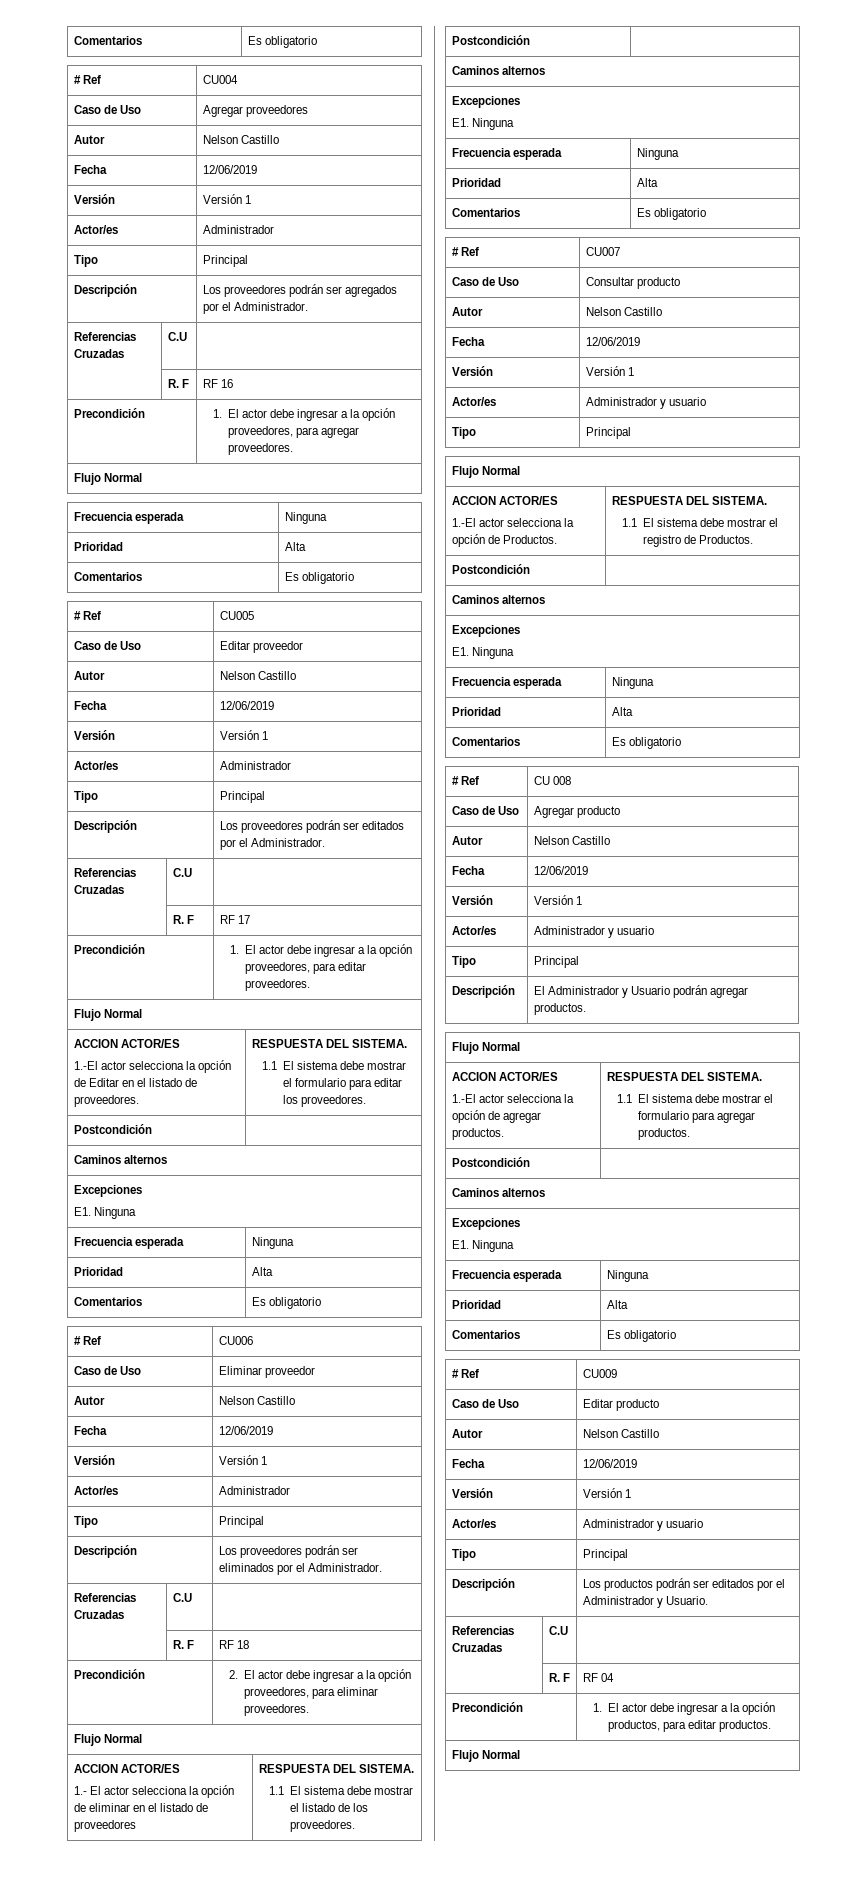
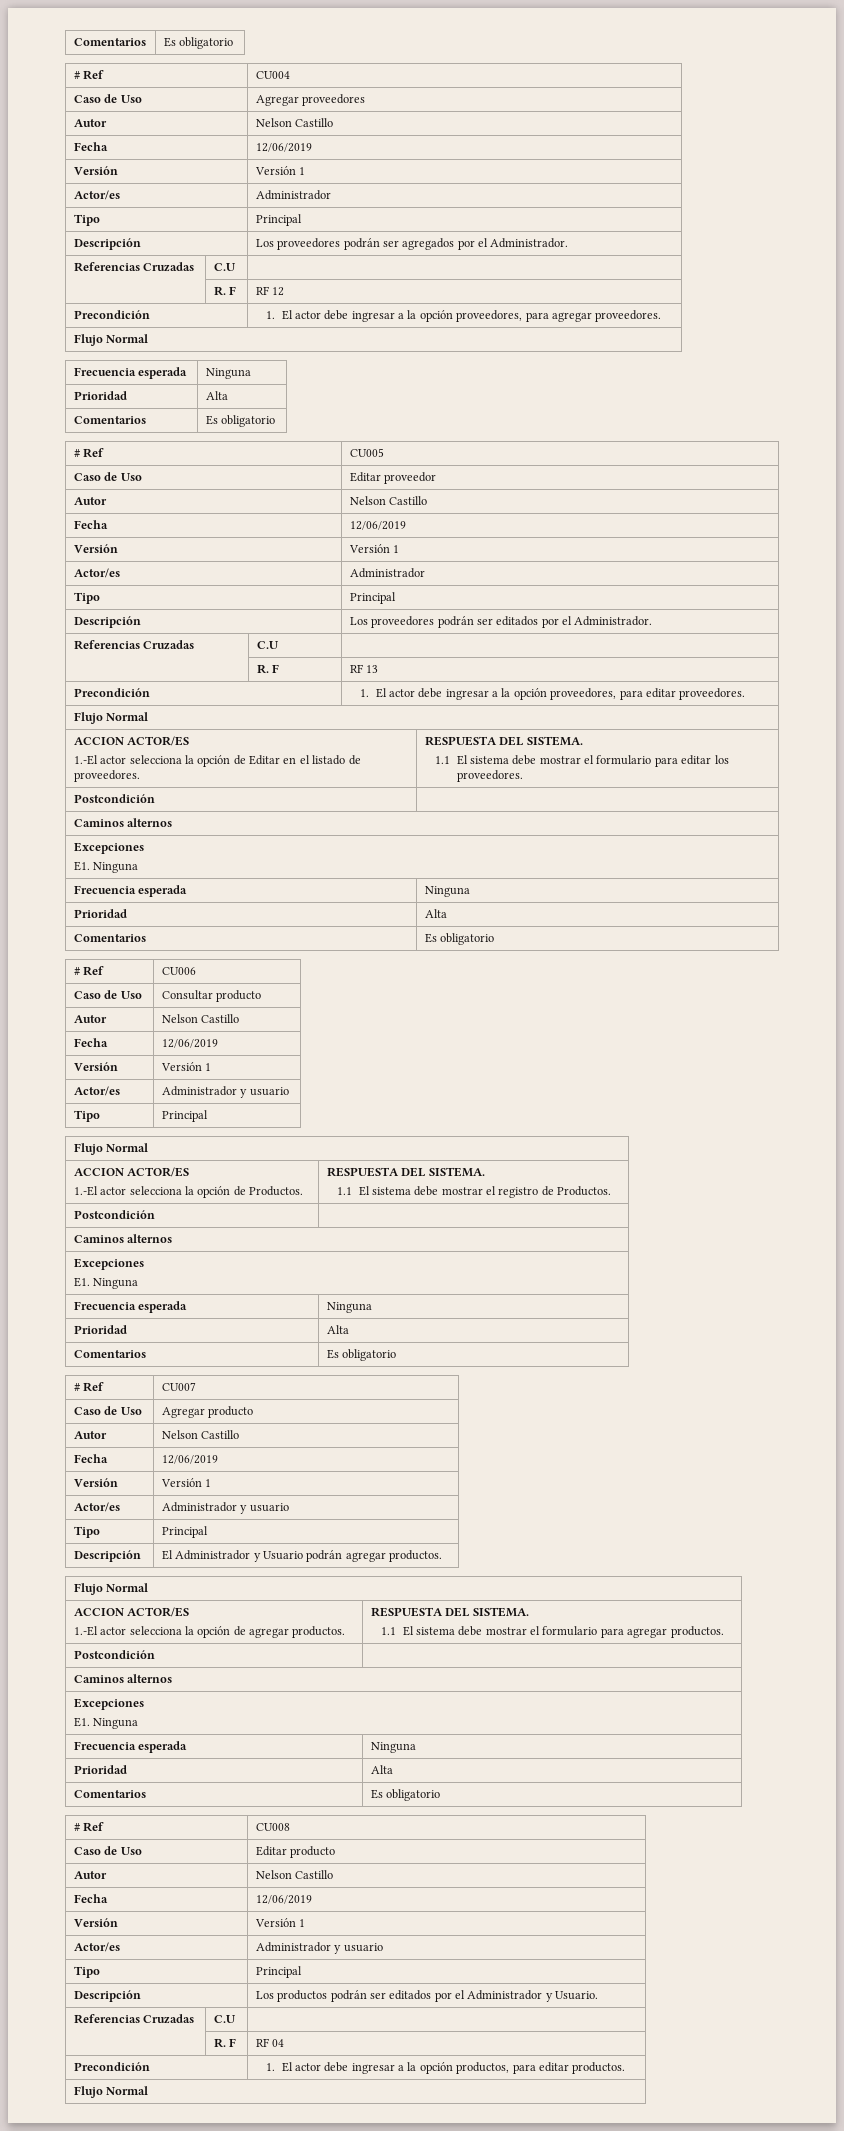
- | R. F | RF 16
+ | R. F | RF 12
- | R. F | RF 17
+ | R. F | RF 13
- Caso de Uso | Eliminar proveedor
- Autor | Nelson Castillo
- Fecha | 12/06/2019
- Versión | Versión 1
- Actor/es | Administrador
- Tipo | Principal
- Descripción | Los proveedores podrán ser eliminados por el Administrador.
- Referencias Cruzadas | C.U |
- | R. F | RF 18
- Precondición | 2. El actor debe ingresar a la opción proveedores, para eliminar proveedores.
- Flujo Normal
- ACCION ACTOR/ES
- 1.- El actor selecciona la opción de eliminar en el listado de proveedores | RESPUESTA DEL SISTEMA.
- 1.1 El sistema debe mostrar el listado de los proveedores.
- Postcondición |
- Caminos alternos
- Excepciones
- E1. Ninguna
- Frecuencia esperada | Ninguna
- Prioridad | Alta
- Comentarios | Es obligatorio
- # Ref | CU007
- # Ref | CU 008
+ # Ref | CU007
- # Ref | CU009
+ # Ref | CU008

